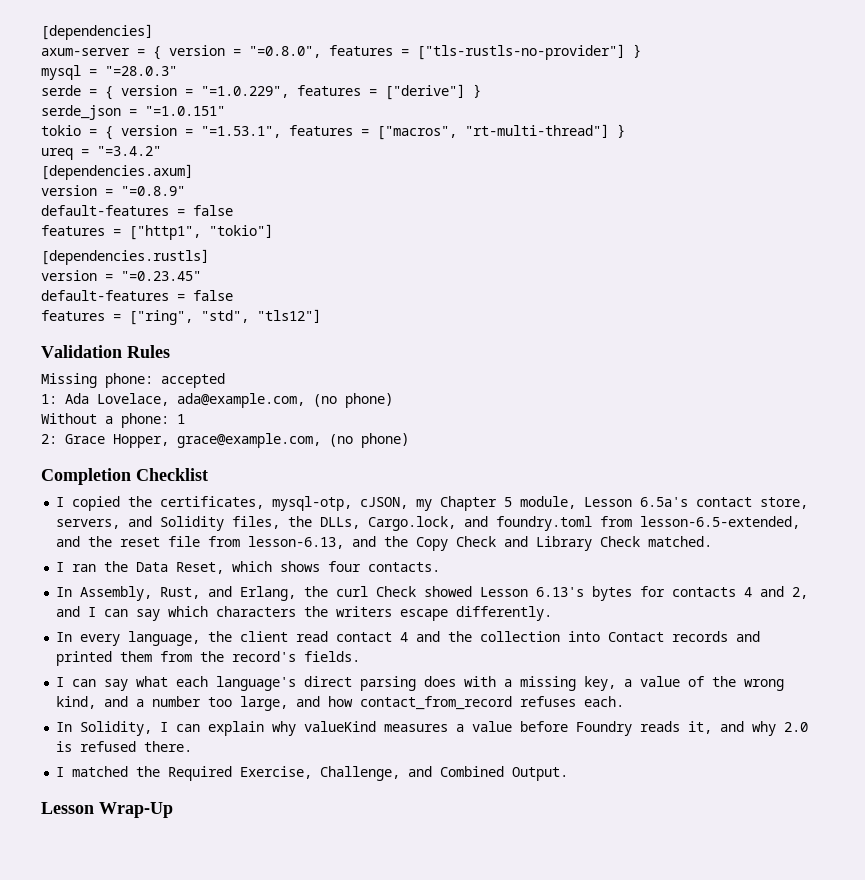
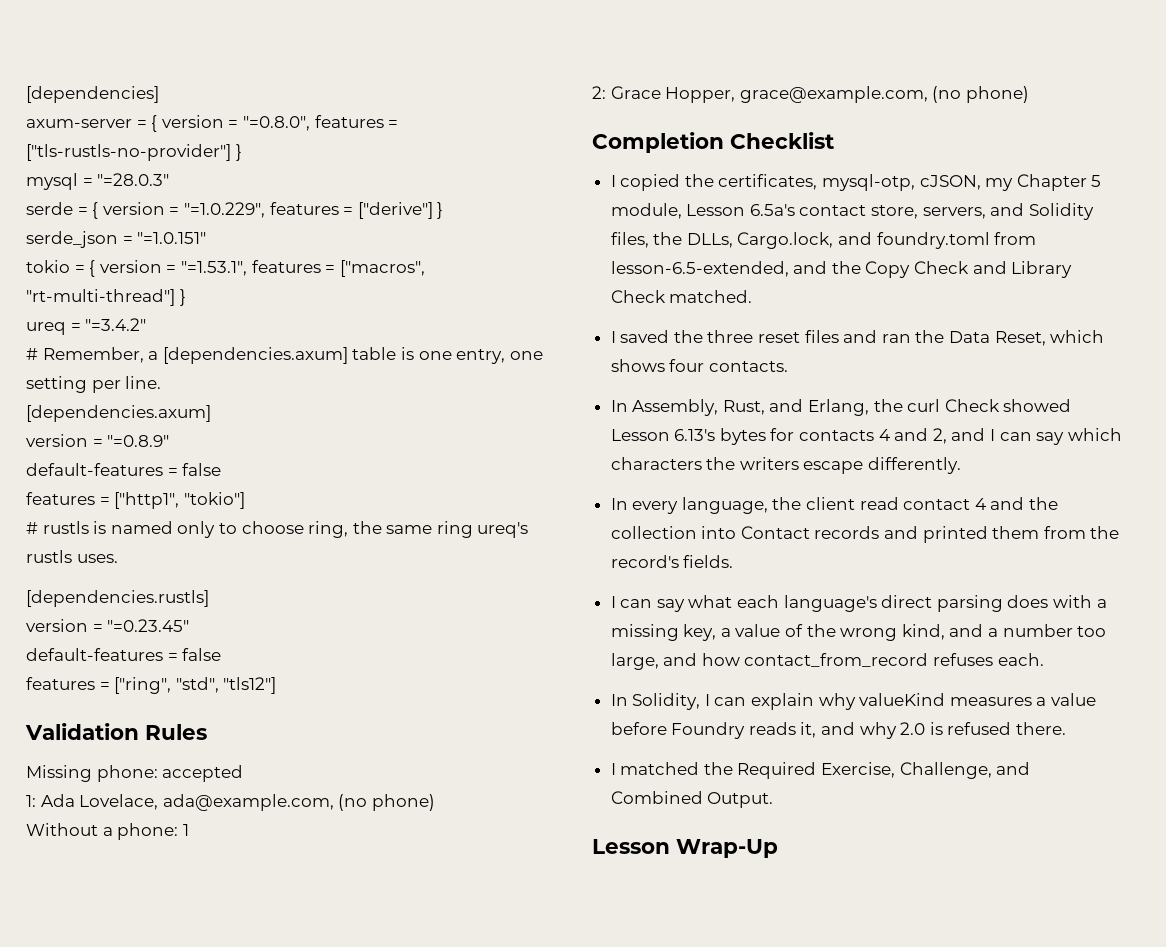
+ # Remember, a [dependencies.axum] table is one entry, one setting per line.
+ # rustls is named only to choose ring, the same ring ureq's rustls uses.
- I copied the certificates, mysql-otp, cJSON, my Chapter 5 module, Lesson 6.5a's contact store, servers, and Solidity files, the DLLs, Cargo.lock, and foundry.toml from lesson-6.5-extended, and the reset file from lesson-6.13, and the Copy Check and Library Check matched.
+ I copied the certificates, mysql-otp, cJSON, my Chapter 5 module, Lesson 6.5a's contact store, servers, and Solidity files, the DLLs, Cargo.lock, and foundry.toml from lesson-6.5-extended, and the Copy Check and Library Check matched.
- I ran the Data Reset, which shows four contacts.
+ I saved the three reset files and ran the Data Reset, which shows four contacts.

